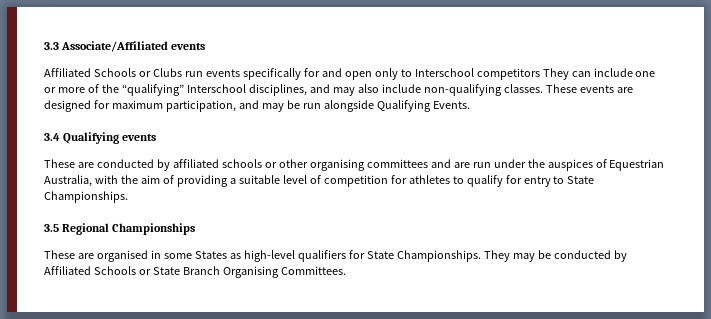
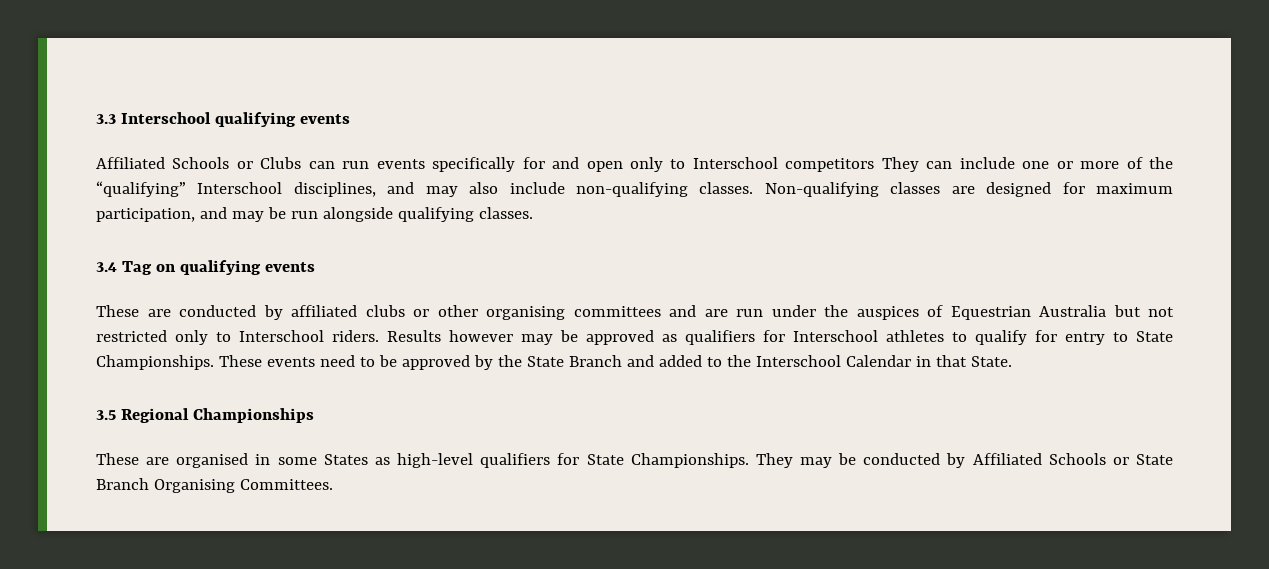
- 3.3 Associate/Affiliated events
+ 3.3 Interschool qualifying events
- Affiliated Schools or Clubs run events specifically for and open only to Interschool competitors They can include one or more of the “qualifying” Interschool disciplines, and may also include non-qualifying classes.
+ Affiliated Schools or Clubs can run events specifically for and open only to Interschool competitors They can include one or more of the “qualifying” Interschool disciplines, and may also include non-qualifying classes.
- These events are designed for maximum participation, and may be run alongside Qualifying Events.
+ Non-qualifying classes are designed for maximum participation, and may be run alongside qualifying classes.
- 3.4 Qualifying events
+ 3.4 Tag on qualifying events
- These are conducted by affiliated schools or other organising committees and are run under the auspices of Equestrian Australia, with the aim of providing a suitable level of competition for athletes to qualify for entry to State Championships.
+ These are conducted by affiliated clubs or other organising committees and are run under the auspices of Equestrian Australia but not restricted only to Interschool riders. Results however may be approved as qualifiers for Interschool athletes to qualify for entry to State Championships. These events need to be approved by the State Branch and added to the Interschool Calendar in that State.

